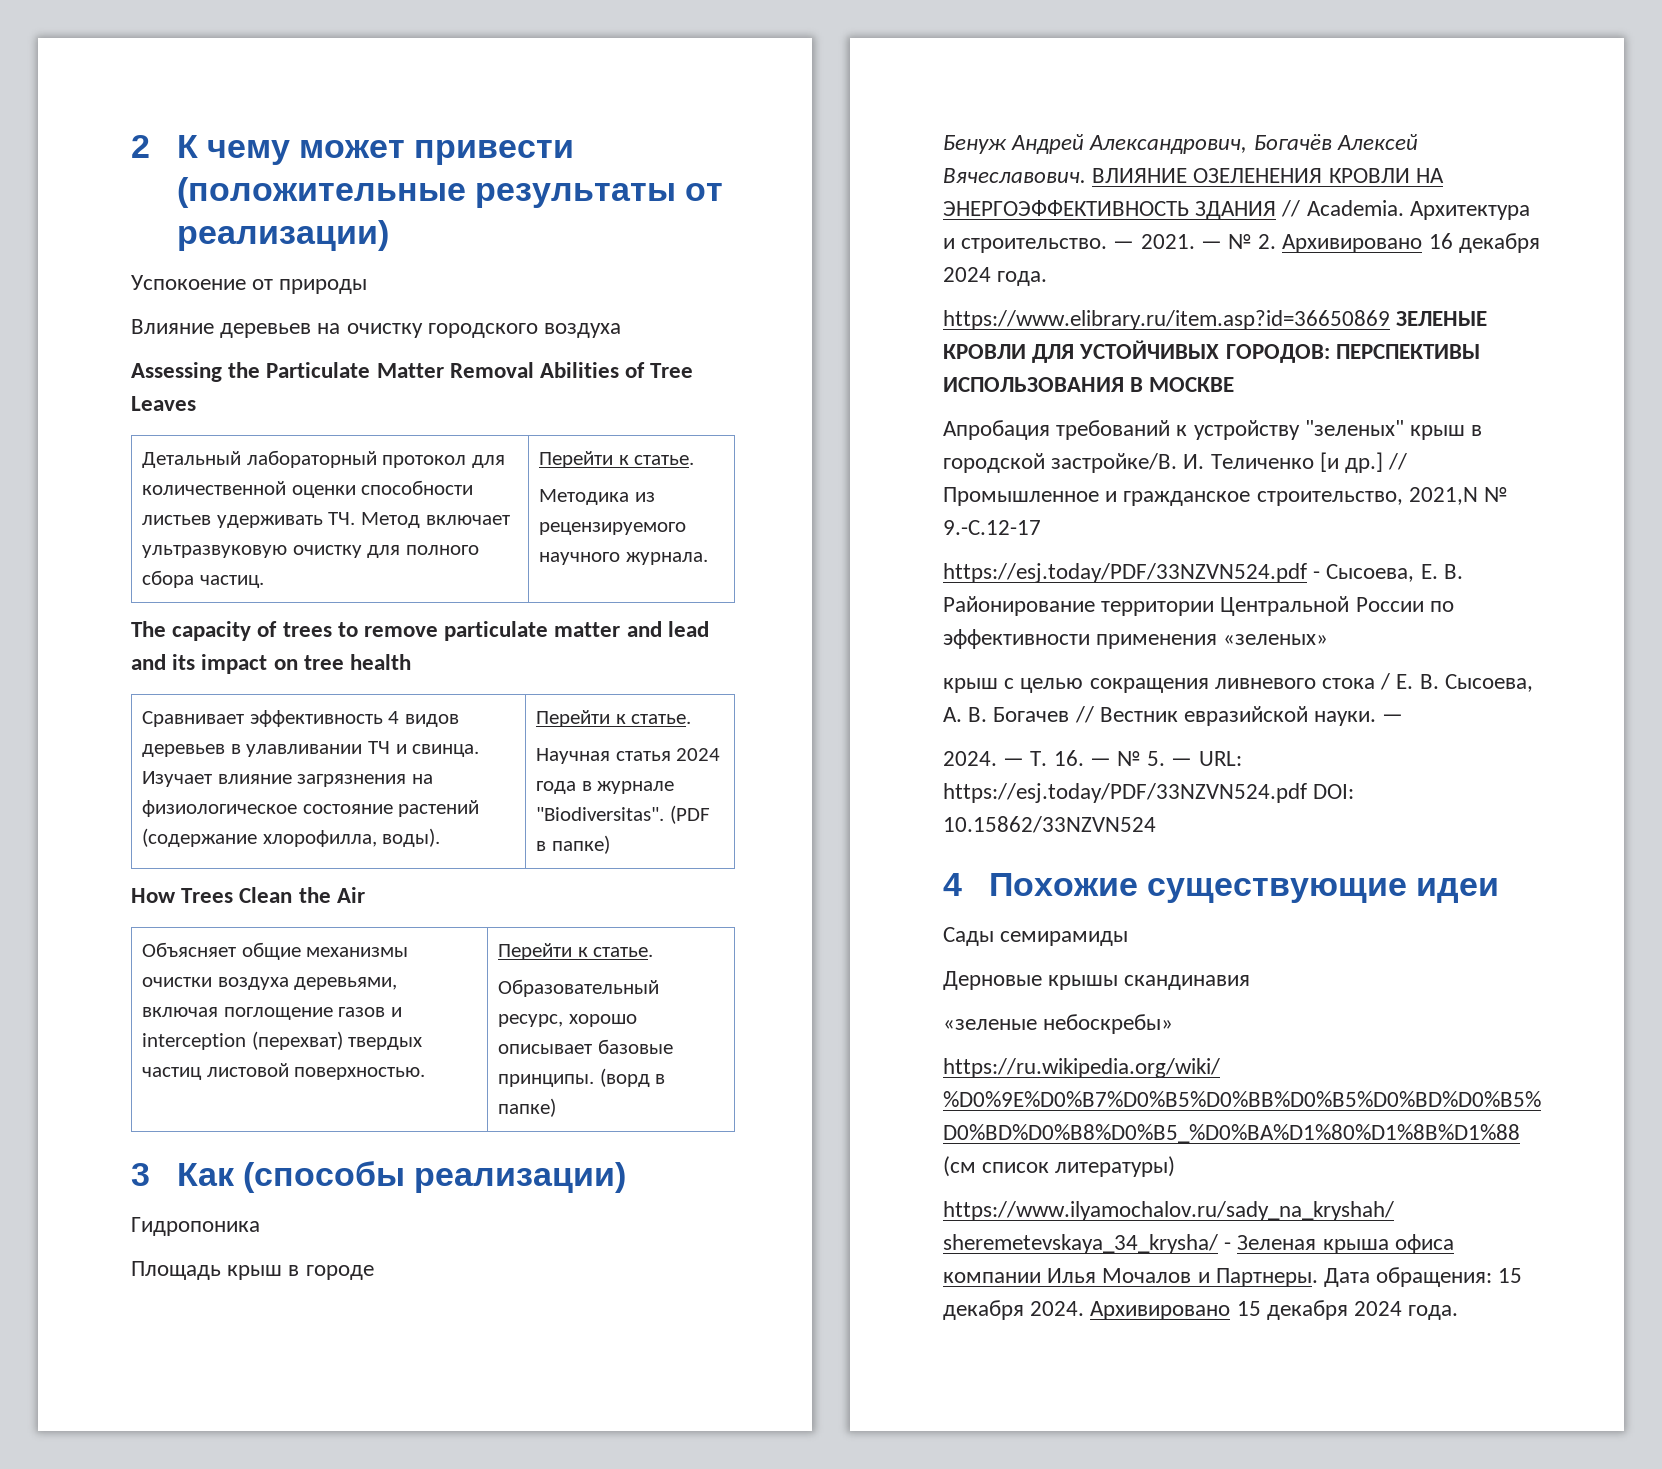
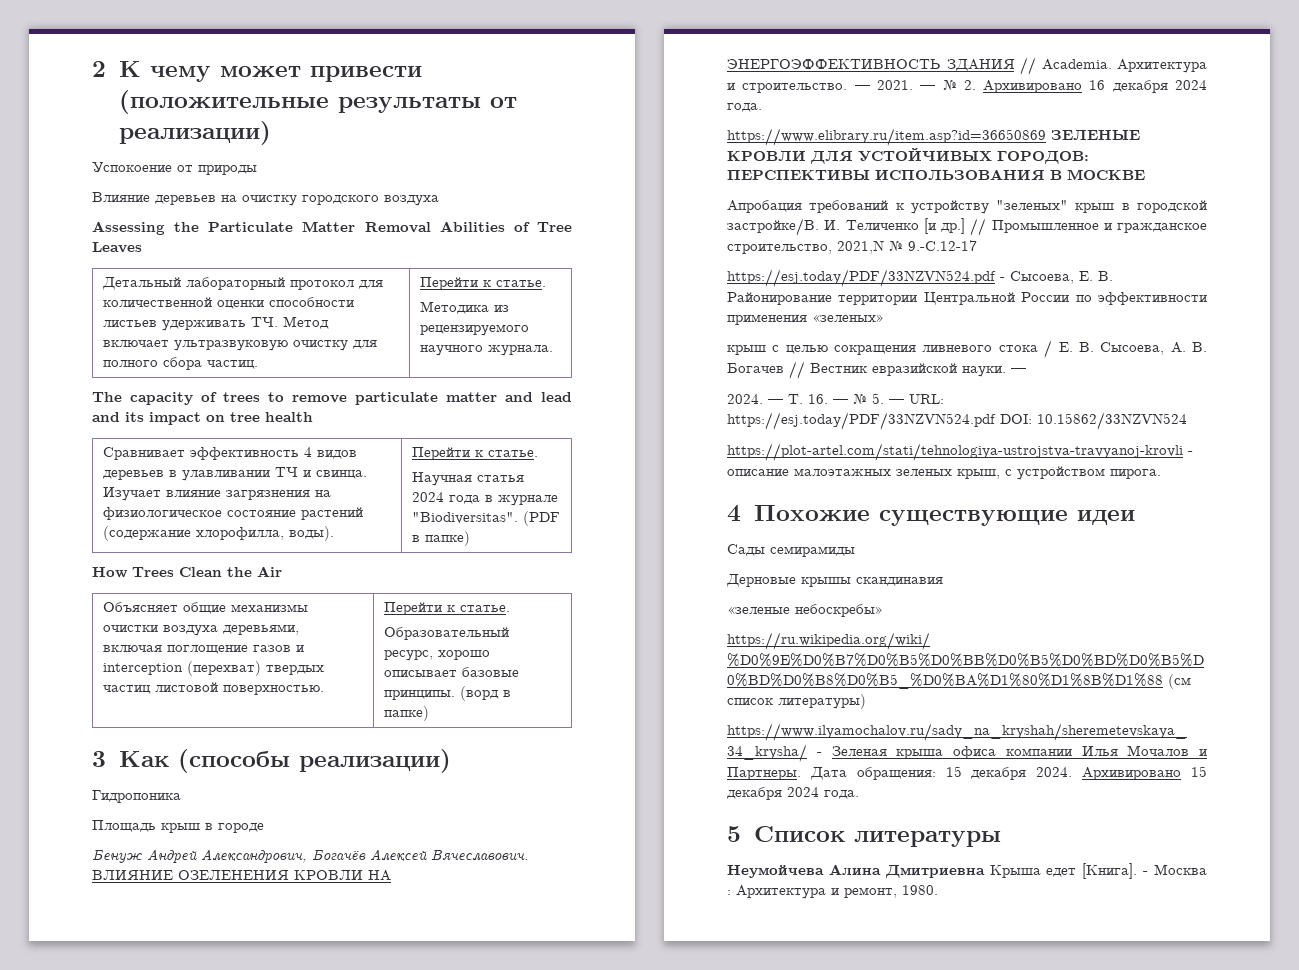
+ https://plot-artel.com/stati/tehnologiya-ustrojstva-travyanoj-krovli - описание малоэтажных зеленых крыш, с устройством пирога.
+ 5 Список литературы
+ Неумойчева Алина Дмитриевна Крыша едет [Книга]. - Москва : Архитектура и ремонт, 1980.

